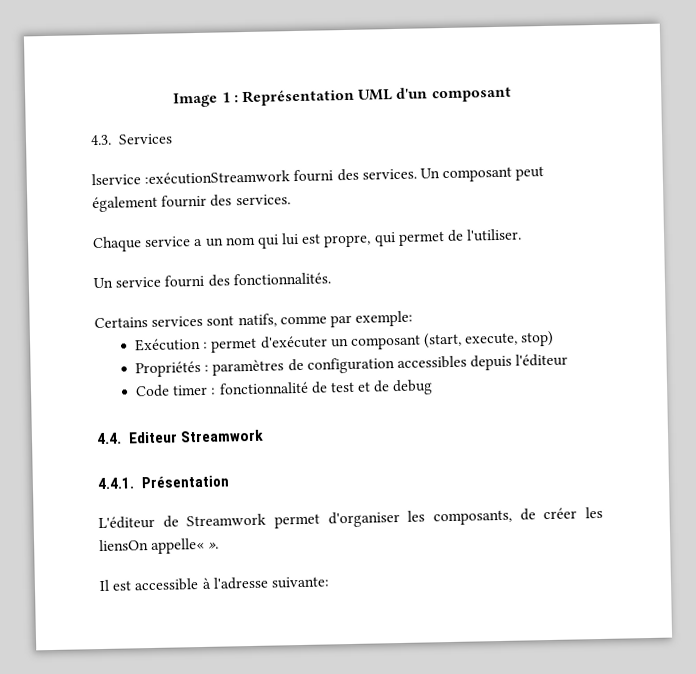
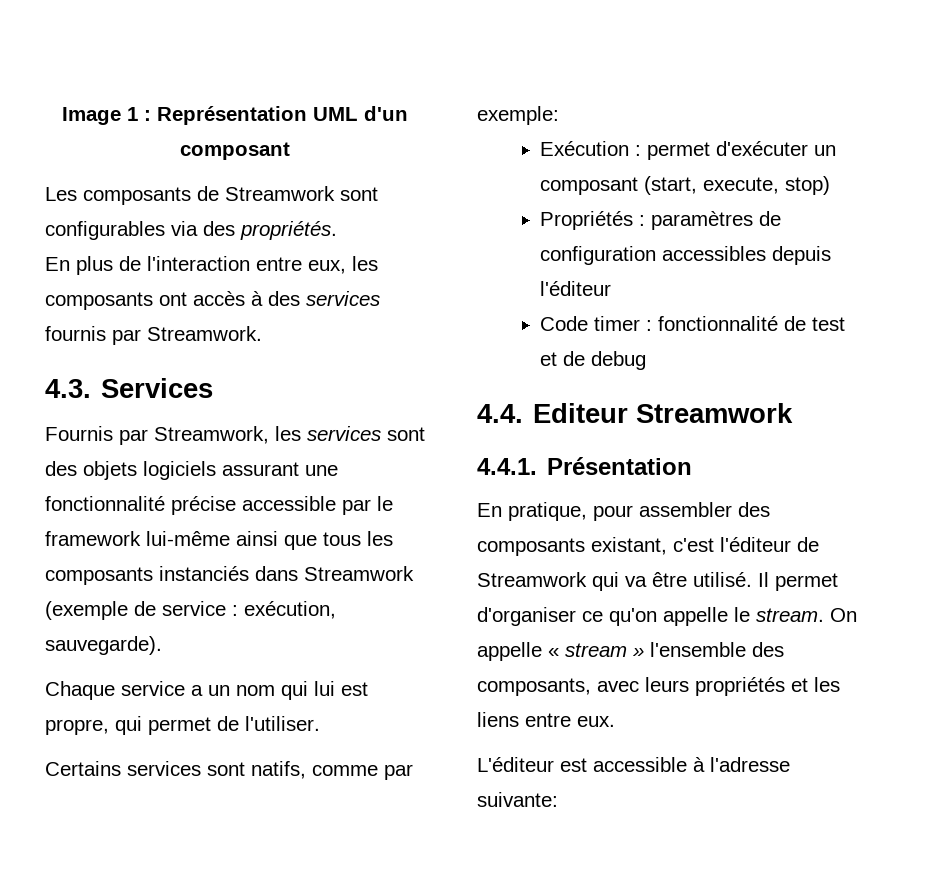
+ Les composants de Streamwork sont configurables via des propriétés.
+ En plus de l'interaction entre eux, les composants ont accès à des services fournis par Streamwork.
  4.3. Services
- lservice :exécutionStreamwork fourni des services. Un composant peut également fournir des services.
+ Fournis par Streamwork, les services sont des objets logiciels assurant une fonctionnalité précise accessible par le framework lui-même ainsi que tous les composants instanciés dans Streamwork (exemple de service : exécution, sauvegarde).
- Un service fourni des fonctionnalités.
- L'éditeur de Streamwork permet d'organiser les composants, de créer les liensOn appelle« ».
- Il est accessible à l'adresse suivante:
+ En pratique, pour assembler des composants existant, c'est l'éditeur de Streamwork qui va être utilisé. Il permet d'organiser ce qu'on appelle le stream. On appelle « stream » l'ensemble des composants, avec leurs propriétés et les liens entre eux.
+ L'éditeur est accessible à l'adresse suivante:

